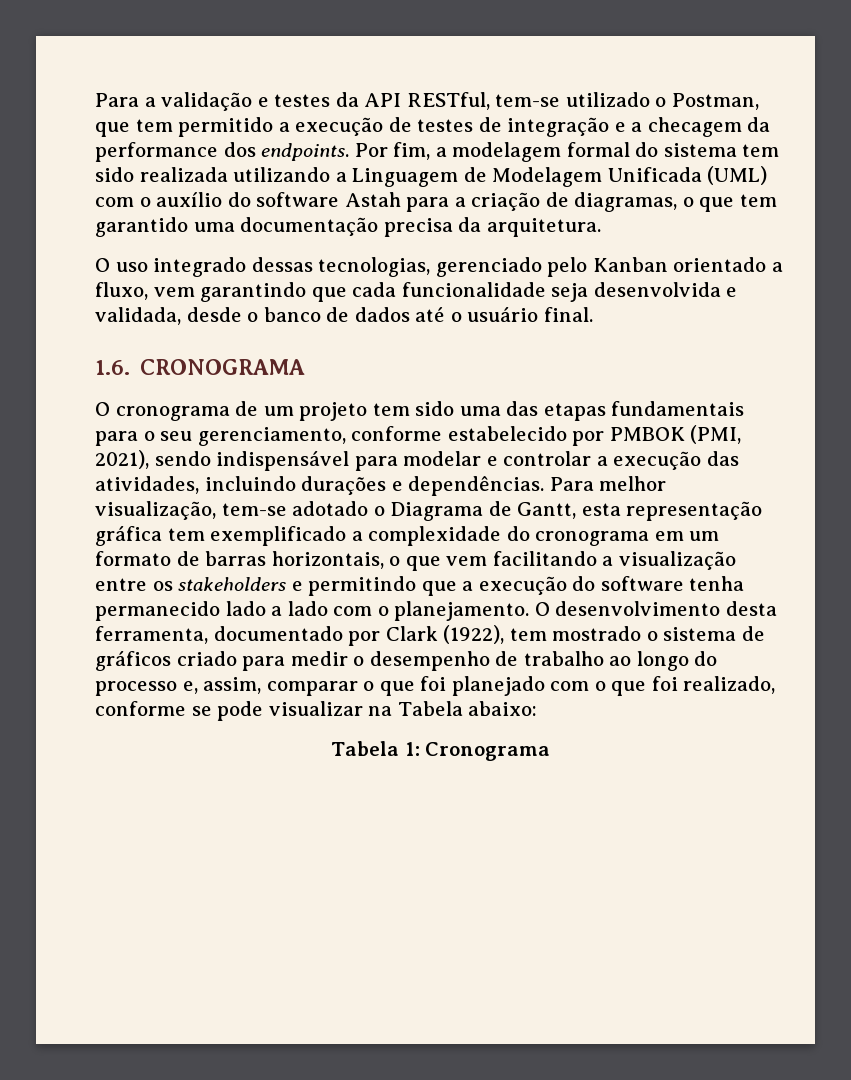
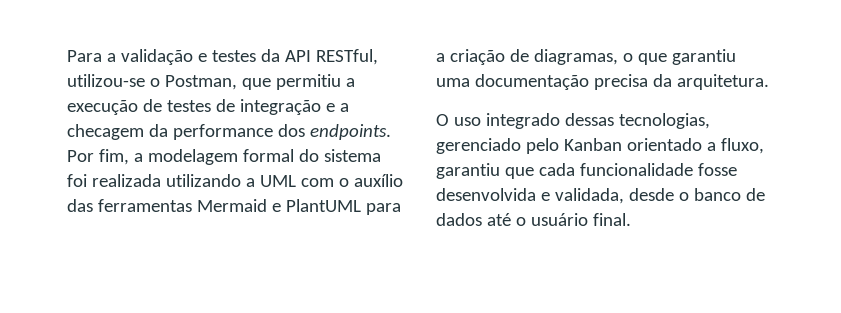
- Para a validação e testes da API RESTful, tem-se utilizado o Postman, que tem permitido a execução de testes de integração e a checagem da performance dos endpoints.
+ Para a validação e testes da API RESTful, utilizou-se o Postman, que permitiu a execução de testes de integração e a checagem da performance dos endpoints.
- Por fim, a modelagem formal do sistema tem sido realizada utilizando a Linguagem de Modelagem Unificada (UML) com o auxílio do software Astah para a criação de diagramas, o que tem garantido uma documentação precisa da arquitetura.
+ Por fim, a modelagem formal do sistema foi realizada utilizando a UML com o auxílio das ferramentas Mermaid e PlantUML para a criação de diagramas, o que garantiu uma documentação precisa da arquitetura.
- O uso integrado dessas tecnologias, gerenciado pelo Kanban orientado a fluxo, vem garantindo que cada funcionalidade seja desenvolvida e validada, desde o banco de dados até o usuário final.
+ O uso integrado dessas tecnologias, gerenciado pelo Kanban orientado a fluxo, garantiu que cada funcionalidade fosse desenvolvida e validada, desde o banco de dados até o usuário final.
- 1.6. CRONOGRAMA
- O cronograma de um projeto tem sido uma das etapas fundamentais para o seu gerenciamento, conforme estabelecido por PMBOK (PMI, 2021), sendo indispensável para modelar e controlar a execução das atividades, incluindo durações e dependências. Para melhor visualização, tem-se adotado o Diagrama de Gantt, esta representação gráfica tem exemplificado a complexidade do cronograma em um formato de barras horizontais, o que vem facilitando a visualização entre os stakeholders e permitindo que a execução do software tenha permanecido lado a lado com o planejamento. O desenvolvimento desta ferramenta, documentado por Clark (1922), tem mostrado o sistema de gráficos criado para medir o desempenho de trabalho ao longo do processo e, assim, comparar o que foi planejado com o que foi realizado, conforme se pode visualizar na Tabela abaixo:
- Tabela 1: Cronograma

